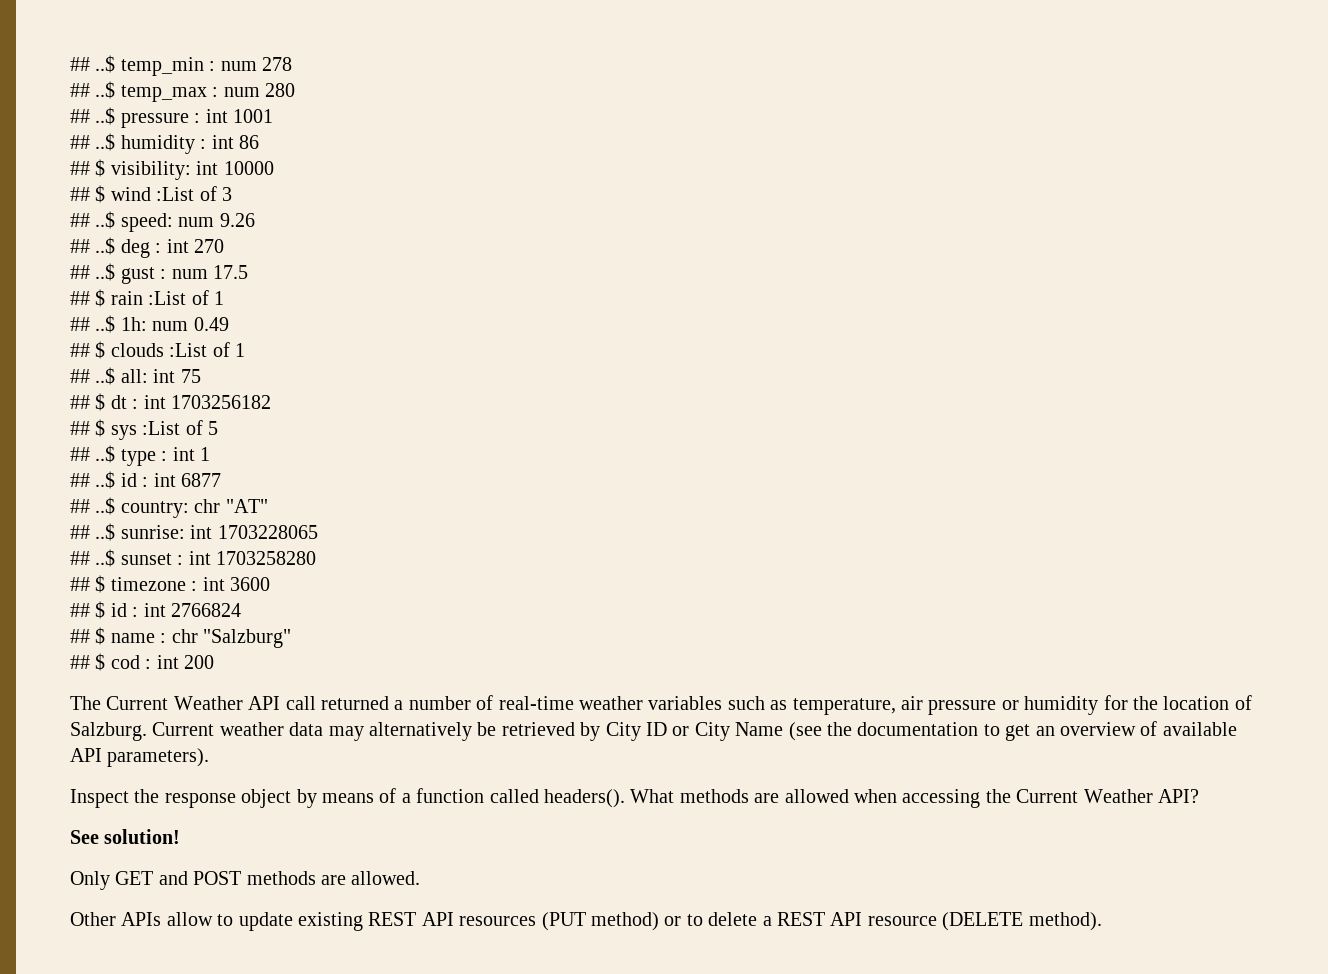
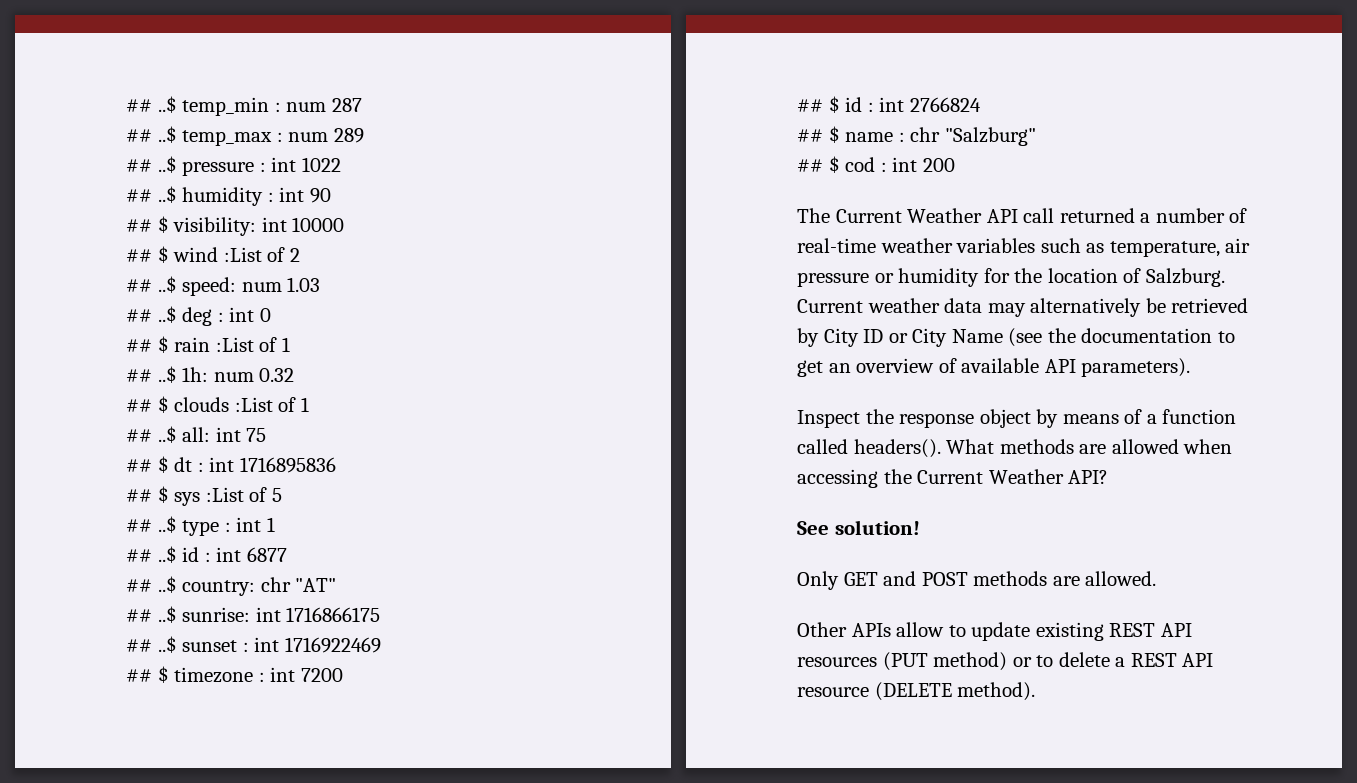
- ## ..$ temp_min : num 278
+ ## ..$ temp_min : num 287
- ## ..$ temp_max : num 280
+ ## ..$ temp_max : num 289
- ## ..$ pressure : int 1001
+ ## ..$ pressure : int 1022
- ## ..$ humidity : int 86
+ ## ..$ humidity : int 90
- ## $ wind :List of 3
+ ## $ wind :List of 2
- ## ..$ speed: num 9.26
+ ## ..$ speed: num 1.03
- ## ..$ deg : int 270
- ## ..$ gust : num 17.5
+ ## ..$ deg : int 0
- ## ..$ 1h: num 0.49
+ ## ..$ 1h: num 0.32
- ## $ dt : int 1703256182
+ ## $ dt : int 1716895836
- ## ..$ sunrise: int 1703228065
+ ## ..$ sunrise: int 1716866175
- ## ..$ sunset : int 1703258280
+ ## ..$ sunset : int 1716922469
- ## $ timezone : int 3600
+ ## $ timezone : int 7200

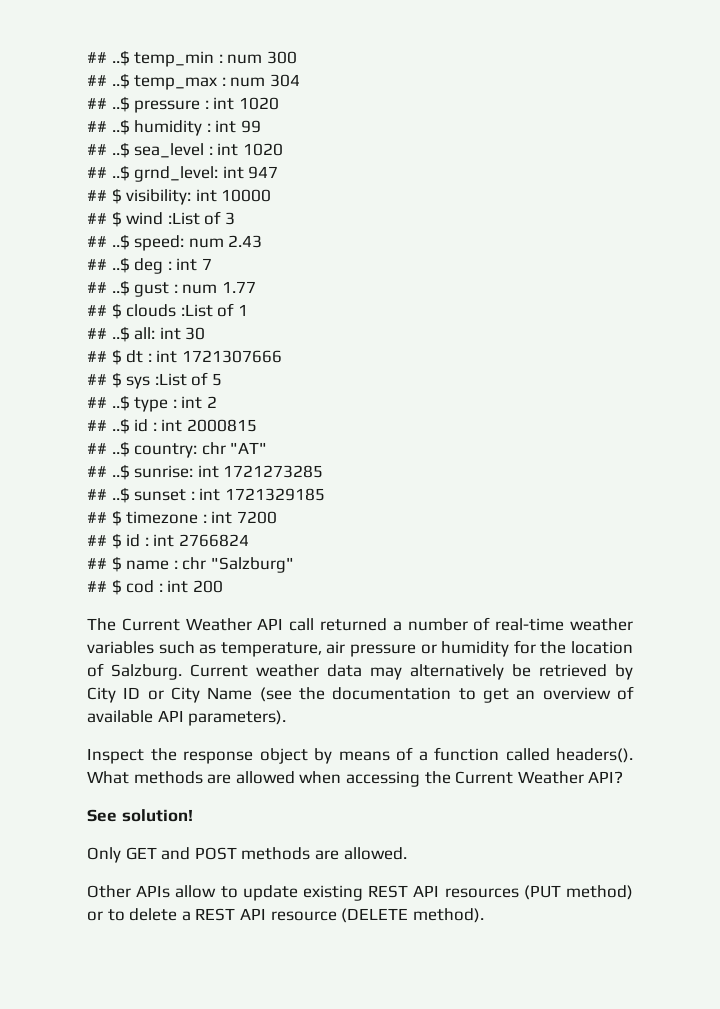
- ## ..$ temp_min : num 287
+ ## ..$ temp_min : num 300
- ## ..$ temp_max : num 289
+ ## ..$ temp_max : num 304
- ## ..$ pressure : int 1022
+ ## ..$ pressure : int 1020
- ## ..$ humidity : int 90
+ ## ..$ humidity : int 99
+ ## ..$ sea_level : int 1020
+ ## ..$ grnd_level: int 947
- ## $ wind :List of 2
+ ## $ wind :List of 3
- ## ..$ speed: num 1.03
+ ## ..$ speed: num 2.43
- ## ..$ deg : int 0
- ## $ rain :List of 1
- ## ..$ 1h: num 0.32
+ ## ..$ deg : int 7
+ ## ..$ gust : num 1.77
- ## ..$ all: int 75
+ ## ..$ all: int 30
- ## $ dt : int 1716895836
+ ## $ dt : int 1721307666
- ## ..$ type : int 1
+ ## ..$ type : int 2
- ## ..$ id : int 6877
+ ## ..$ id : int 2000815
- ## ..$ sunrise: int 1716866175
+ ## ..$ sunrise: int 1721273285
- ## ..$ sunset : int 1716922469
+ ## ..$ sunset : int 1721329185

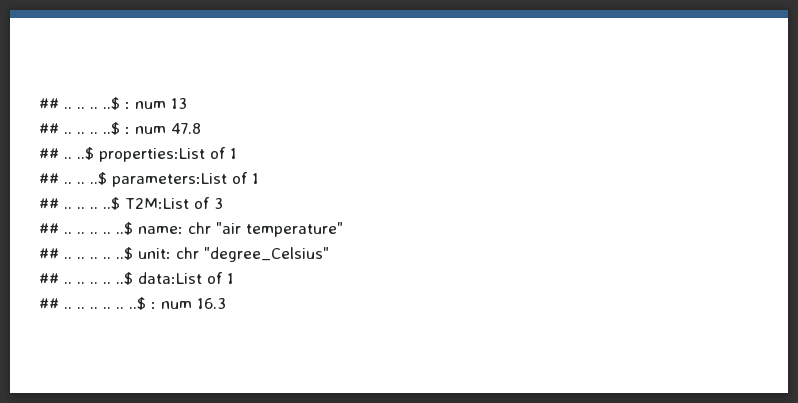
- ## ..$ temp_min : num 300
- ## ..$ temp_max : num 304
- ## ..$ pressure : int 1020
- ## ..$ humidity : int 99
- ## ..$ sea_level : int 1020
- ## ..$ grnd_level: int 947
- ## $ visibility: int 10000
- ## $ wind :List of 3
- ## ..$ speed: num 2.43
- ## ..$ deg : int 7
- ## ..$ gust : num 1.77
- ## $ clouds :List of 1
- ## ..$ all: int 30
- ## $ dt : int 1721307666
- ## $ sys :List of 5
- ## ..$ type : int 2
- ## ..$ id : int 2000815
- ## ..$ country: chr "AT"
- ## ..$ sunrise: int 1721273285
- ## ..$ sunset : int 1721329185
- ## $ timezone : int 7200
- ## $ id : int 2766824
- ## $ name : chr "Salzburg"
- ## $ cod : int 200
- The Current Weather API call returned a number of real-time weather variables such as temperature, air pressure or humidity for the location of Salzburg. Current weather data may alternatively be retrieved by City ID or City Name (see the documentation to get an overview of available API parameters).
- Inspect the response object by means of a function called headers(). What methods are allowed when accessing the Current Weather API?
- See solution!
- Only GET and POST methods are allowed.
- Other APIs allow to update existing REST API resources (PUT method) or to delete a REST API resource (DELETE method).
+ ## .. .. .. ..$ : num 13
+ ## .. .. .. ..$ : num 47.8
+ ## .. ..$ properties:List of 1
+ ## .. .. ..$ parameters:List of 1
+ ## .. .. .. ..$ T2M:List of 3
+ ## .. .. .. .. ..$ name: chr "air temperature"
+ ## .. .. .. .. ..$ unit: chr "degree_Celsius"
+ ## .. .. .. .. ..$ data:List of 1
+ ## .. .. .. .. .. ..$ : num 16.3

